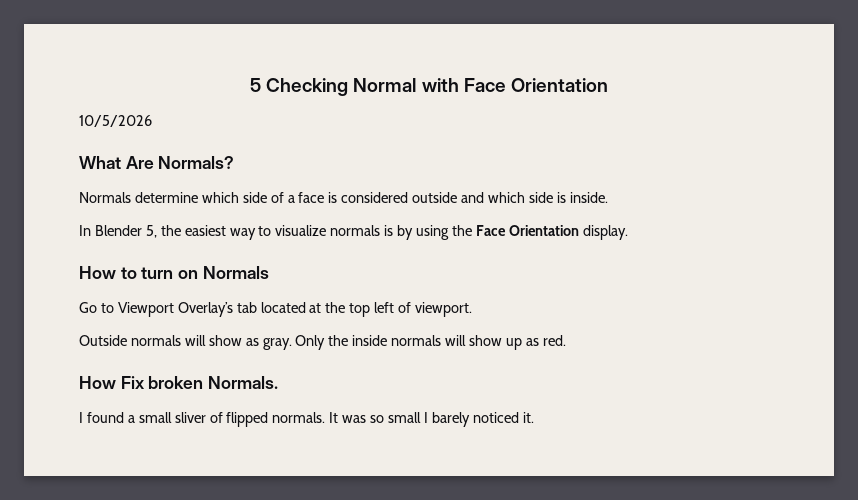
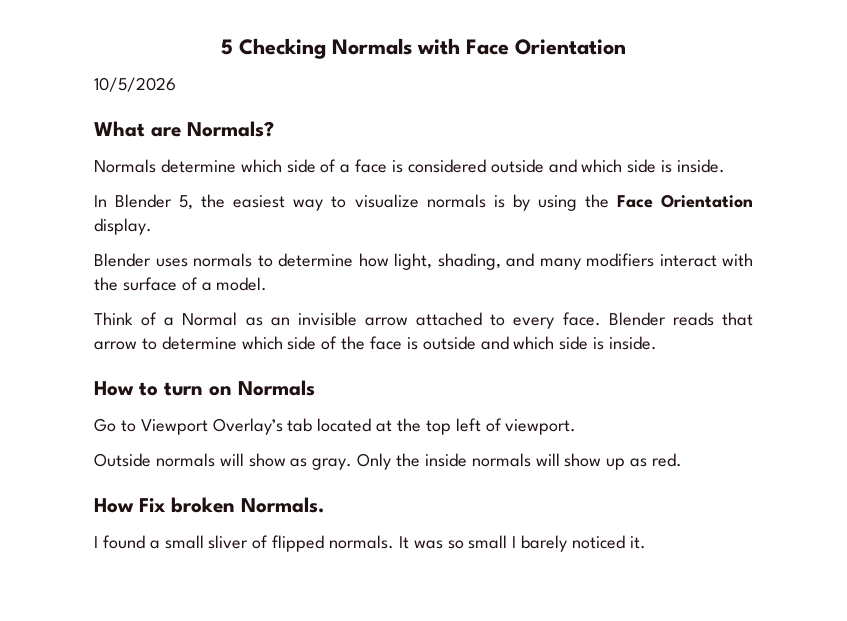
- 5 Checking Normal with Face Orientation
+ 5 Checking Normals with Face Orientation
- What Are Normals?
+ What are Normals?
+ Blender uses normals to determine how light, shading, and many modifiers interact with the surface of a model.
+ Think of a Normal as an invisible arrow attached to every face. Blender reads that arrow to determine which side of the face is outside and which side is inside.

